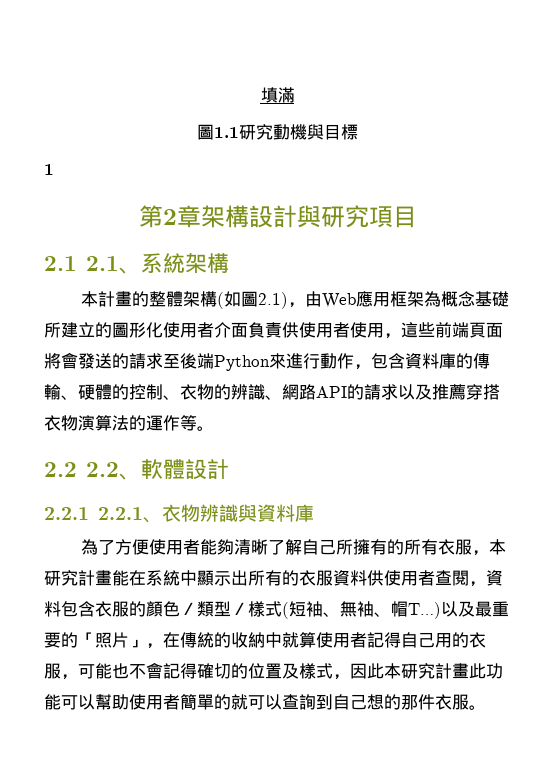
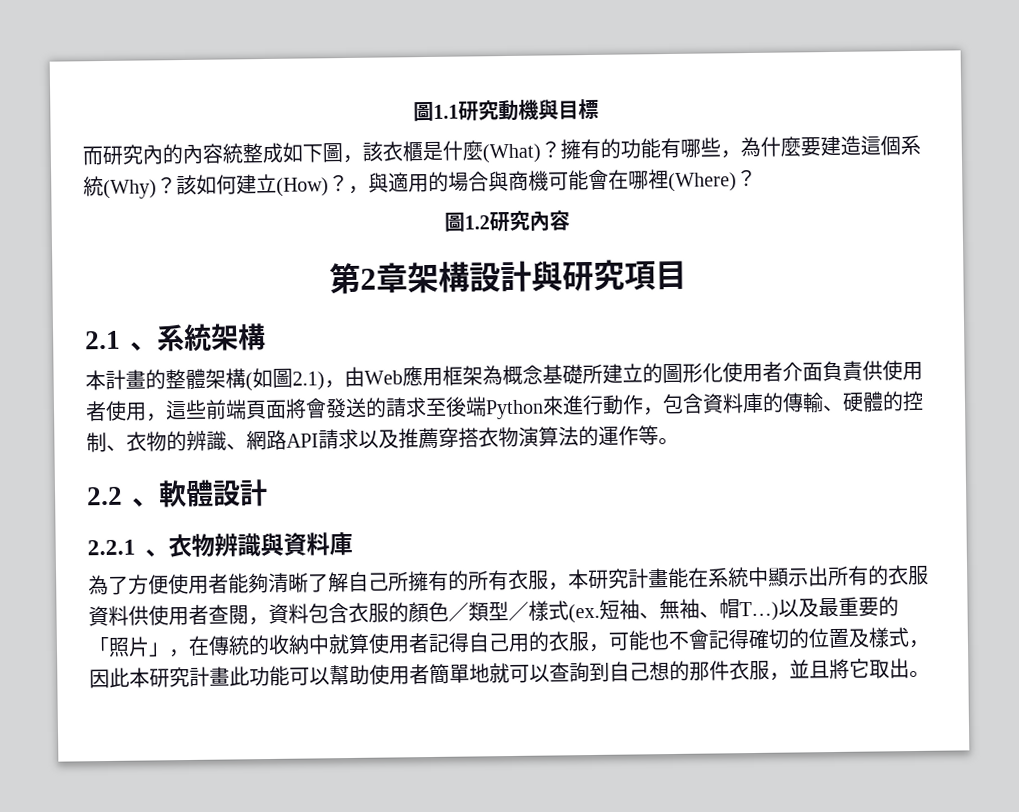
- 填滿
- 1
+ 而研究內的內容統整成如下圖，該衣櫃是什麼(What)？擁有的功能有哪些，為什麼要建造這個系統(Why)？該如何建立(How)？，與適用的場合與商機可能會在哪裡(Where)？
+ 圖1.2研究內容
- 2.1 2.1、系統架構
+ 2.1、系統架構
- 本計畫的整體架構(如圖2.1)，由Web應用框架為概念基礎所建立的圖形化使用者介面負責供使用者使用，這些前端頁面將會發送的請求至後端Python來進行動作，包含資料庫的傳輸、硬體的控制、衣物的辨識、網路API的請求以及推薦穿搭衣物演算法的運作等。
+ 本計畫的整體架構(如圖2.1)，由Web應用框架為概念基礎所建立的圖形化使用者介面負責供使用者使用，這些前端頁面將會發送的請求至後端Python來進行動作，包含資料庫的傳輸、硬體的控制、衣物的辨識、網路API請求以及推薦穿搭衣物演算法的運作等。
- 2.2 2.2、軟體設計
+ 2.2、軟體設計
- 2.2.1 2.2.1、衣物辨識與資料庫
+ 2.2.1、衣物辨識與資料庫
- 為了方便使用者能夠清晰了解自己所擁有的所有衣服，本研究計畫能在系統中顯示出所有的衣服資料供使用者查閱，資料包含衣服的顏色／類型／樣式(短袖、無袖、帽T…)
+ 為了方便使用者能夠清晰了解自己所擁有的所有衣服，本研究計畫能在系統中顯示出所有的衣服資料供使用者查閱，資料包含衣服的顏色／類型／樣式(ex.短袖、無袖、帽T…)
- 以及最重要的「照片」，在傳統的收納中就算使用者記得自己用的衣服，可能也不會記得確切的位置及樣式，因此本研究計畫此功能可以幫助使用者簡單的就可以查詢到自己想的那件衣服。
+ 以及最重要的「照片」，在傳統的收納中就算使用者記得自己用的衣服，可能也不會記得確切的位置及樣式，因此本研究計畫此功能可以幫助使用者簡單地就可以查詢到自己想的那件衣服，並且將它取出。

